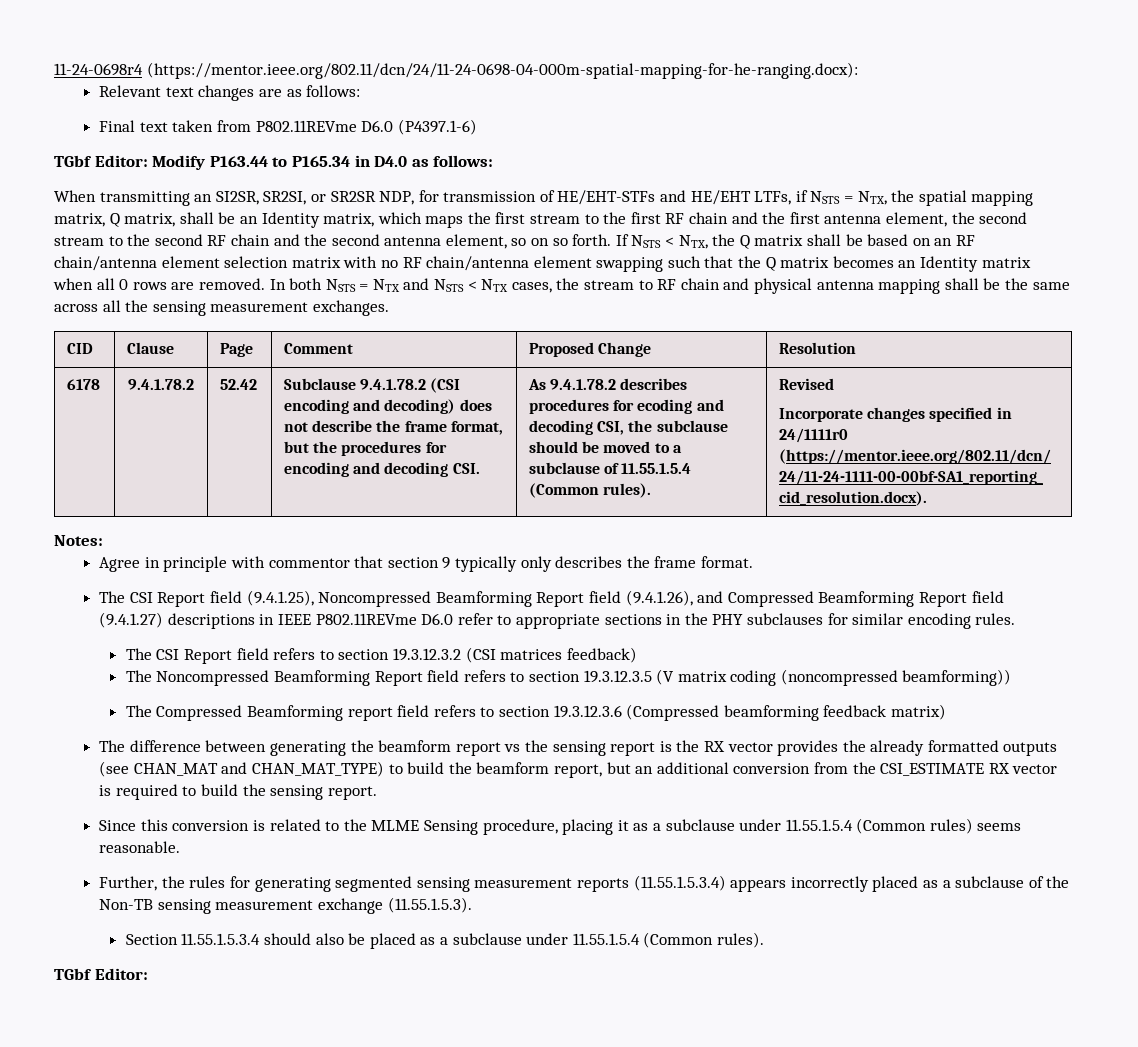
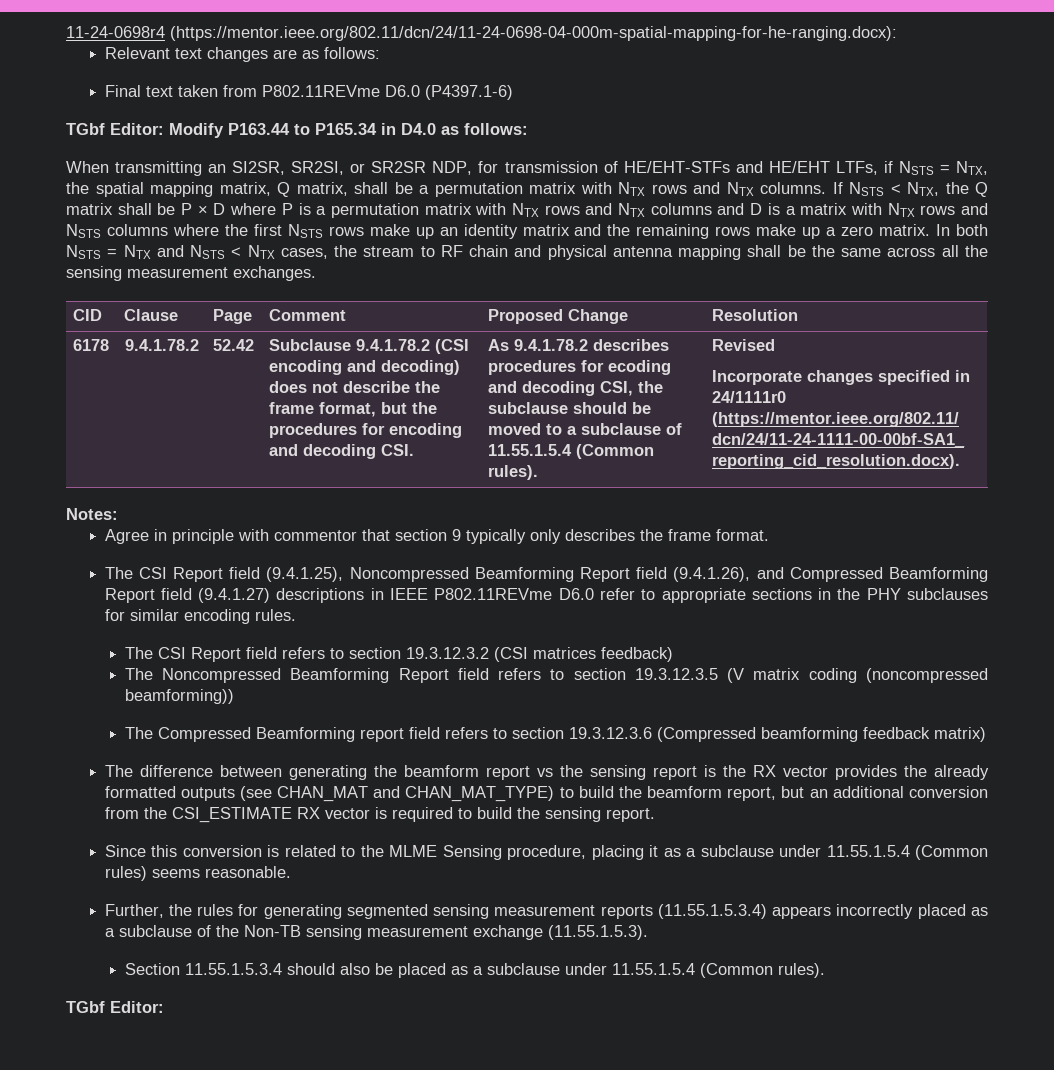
- When transmitting an SI2SR, SR2SI, or SR2SR NDP, for transmission of HE/EHT-STFs and HE/EHT LTFs, if NSTS = NTX, the spatial mapping matrix, Q matrix, shall be an Identity matrix, which maps the first stream to the first RF chain and the first antenna element, the second stream to the second RF chain and the second antenna element, so on so forth.
+ When transmitting an SI2SR, SR2SI, or SR2SR NDP, for transmission of HE/EHT-STFs and HE/EHT LTFs, if NSTS = NTX, the spatial mapping matrix, Q matrix, shall be a permutation matrix with NTX rows and NTX columns.
- If NSTS < NTX, the Q matrix shall be based on an RF chain/antenna element selection matrix with no RF chain/antenna element swapping such that the Q matrix becomes an Identity matrix when all 0 rows are removed.
+ If NSTS < NTX, the Q matrix shall be P × D where P is a permutation matrix with NTX rows and NTX columns and D is a matrix with NTX rows and NSTS columns where the first NSTS rows make up an identity matrix and the remaining rows make up a zero matrix.

